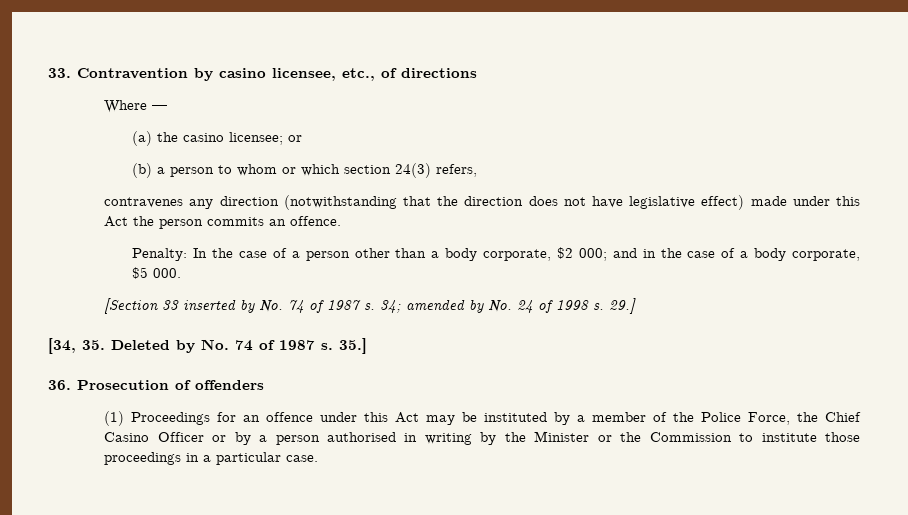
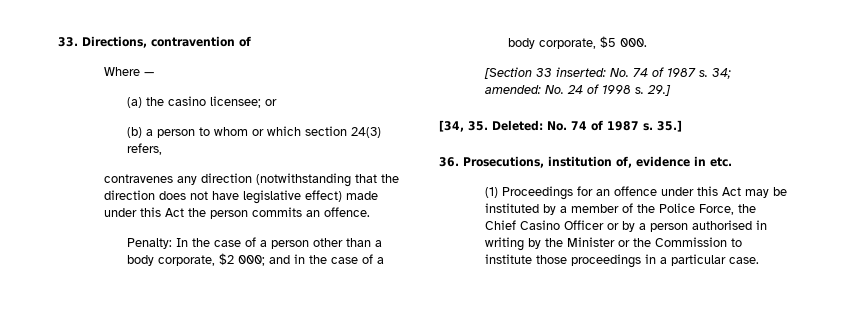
- 33. Contravention by casino licensee, etc., of directions
+ 33. Directions, contravention of
- [Section 33 inserted by No. 74 of 1987 s.
+ [Section 33 inserted: No. 74 of 1987 s.
- 34; amended by No. 24 of 1998 s.
+ 34; amended: No. 24 of 1998 s.
- [34, 35. Deleted by No. 74 of 1987 s.
+ [34, 35. Deleted: No. 74 of 1987 s.
- 36. Prosecution of offenders
+ 36. Prosecutions, institution of, evidence in etc.

